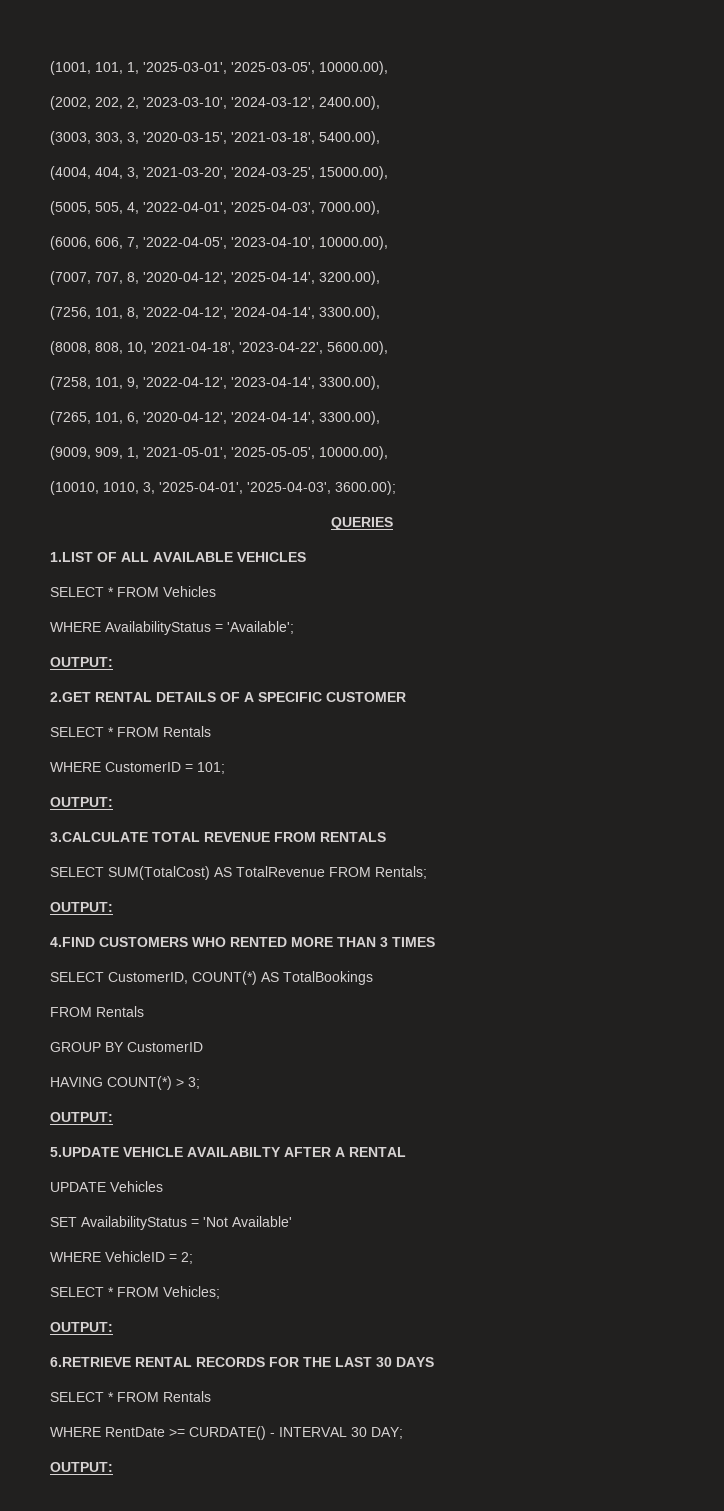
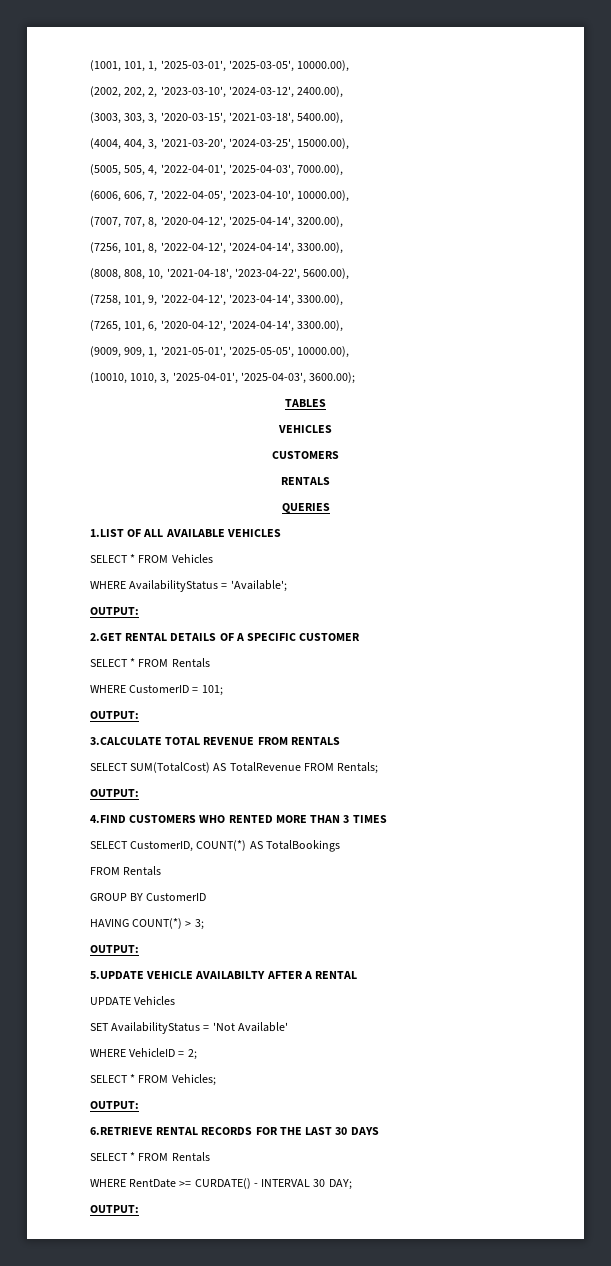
+ TABLES
+ VEHICLES
+ CUSTOMERS
+ RENTALS

